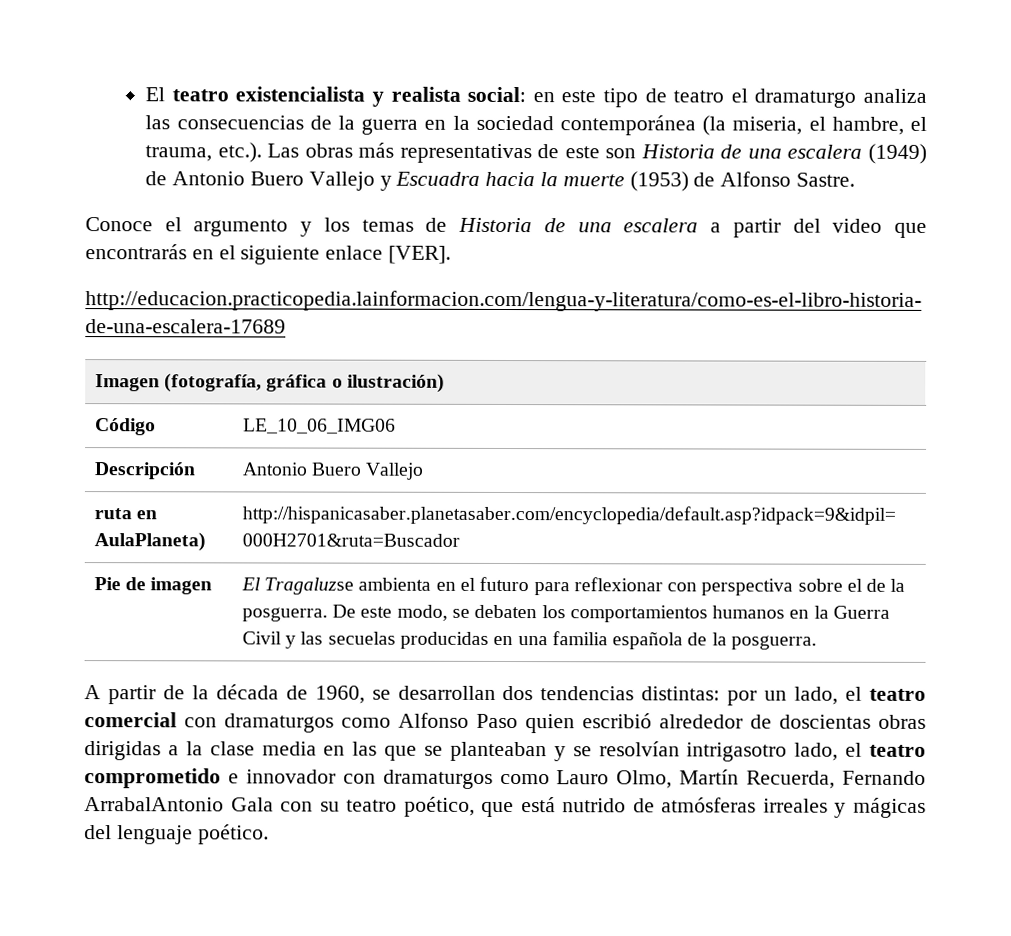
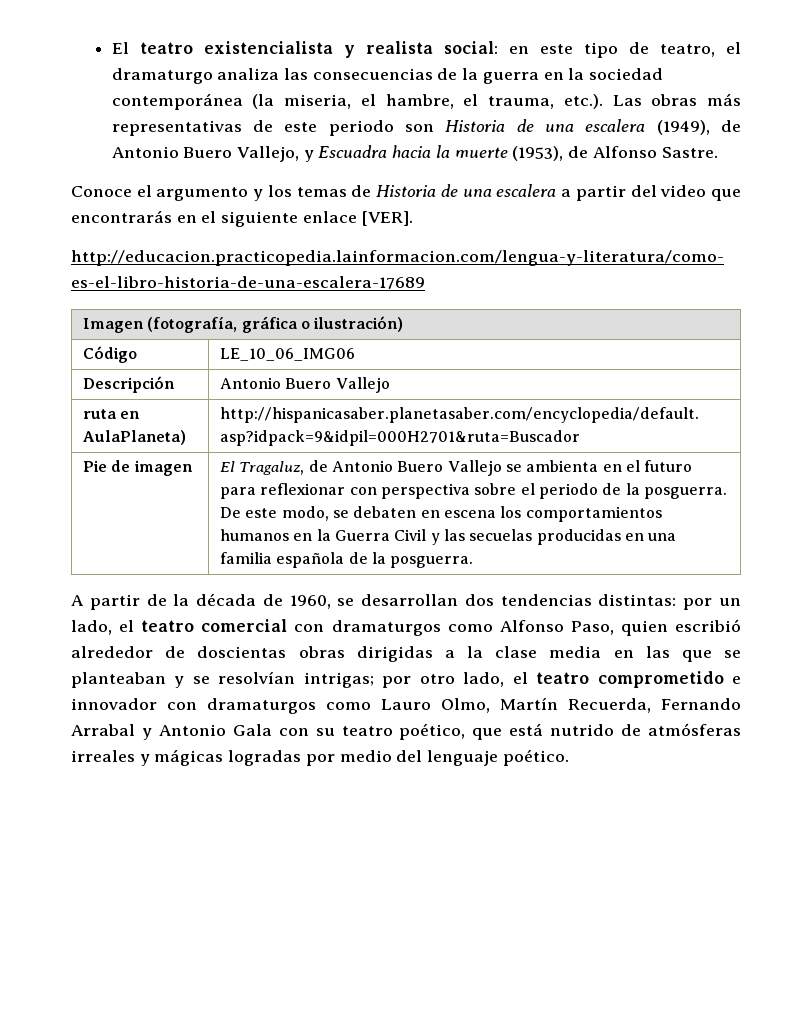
- El teatro existencialista y realista social: en este tipo de teatro el dramaturgo analiza las consecuencias de la guerra en la sociedad contemporánea (la miseria, el hambre, el trauma, etc.). Las obras más representativas de este son Historia de una escalera (1949) de Antonio Buero Vallejo y Escuadra hacia la muerte (1953) de Alfonso Sastre.
+ El teatro existencialista y realista social: en este tipo de teatro, el dramaturgo analiza las consecuencias de la guerra en la sociedad contemporánea (la miseria, el hambre, el trauma, etc.). Las obras más representativas de este periodo son Historia de una escalera (1949), de Antonio Buero Vallejo, y Escuadra hacia la muerte (1953), de Alfonso Sastre.
- El Tragaluzse ambienta en el futuro para reflexionar con perspectiva sobre el de la posguerra.
+ El Tragaluz, de Antonio Buero Vallejo se ambienta en el futuro para reflexionar con perspectiva sobre el periodo de la posguerra.
- De este modo, se debaten los comportamientos humanos en la Guerra Civil y las secuelas producidas en una familia española de la posguerra.
+ De este modo, se debaten en escena los comportamientos humanos en la Guerra Civil y las secuelas producidas en una familia española de la posguerra.
- por un lado, el teatro comercial con dramaturgos como Alfonso Paso quien escribió alrededor de doscientas obras dirigidas a la clase media en las que se planteaban y se resolvían intrigasotro lado, el teatro comprometido e innovador con dramaturgos como Lauro Olmo, Martín Recuerda, Fernando ArrabalAntonio Gala con su teatro poético, que está nutrido de atmósferas irreales y mágicas del lenguaje poético.
+ por un lado, el teatro comercial con dramaturgos como Alfonso Paso, quien escribió alrededor de doscientas obras dirigidas a la clase media en las que se planteaban y se resolvían intrigas; por otro lado, el teatro comprometido e innovador con dramaturgos como Lauro Olmo, Martín Recuerda, Fernando Arrabal y Antonio Gala con su teatro poético, que está nutrido de atmósferas irreales y mágicas logradas por medio del lenguaje poético.

